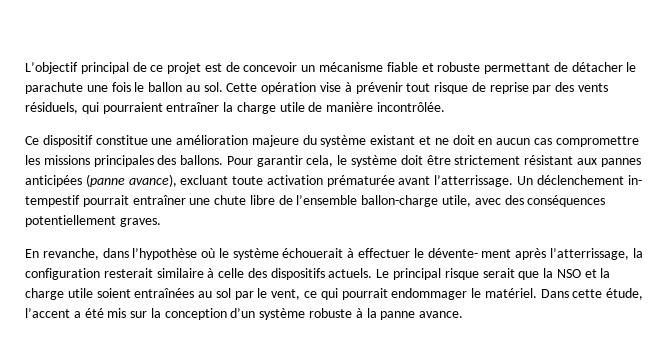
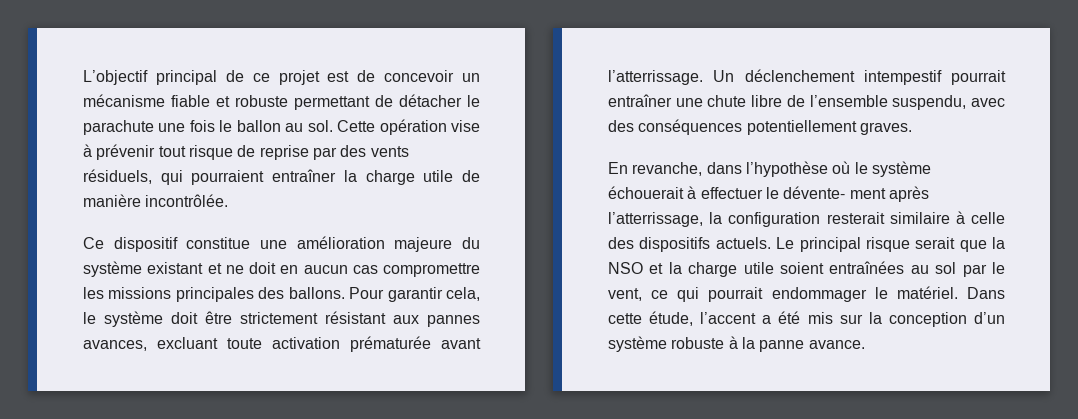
- Pour garantir cela, le système doit être strictement résistant aux pannes anticipées (panne avance), excluant toute activation prématurée avant l’atterrissage.
+ Pour garantir cela, le système doit être strictement résistant aux pannes avances, excluant toute activation prématurée avant l’atterrissage.
- Un déclenchement in- tempestif pourrait entraîner une chute libre de l’ensemble ballon-charge utile, avec des conséquences potentiellement graves.
+ Un déclenchement intempestif pourrait entraîner une chute libre de l’ensemble suspendu, avec des conséquences potentiellement graves.

